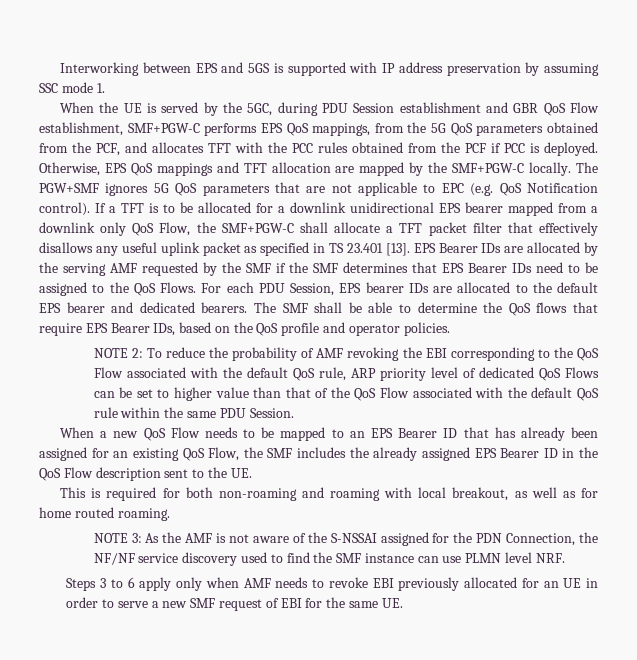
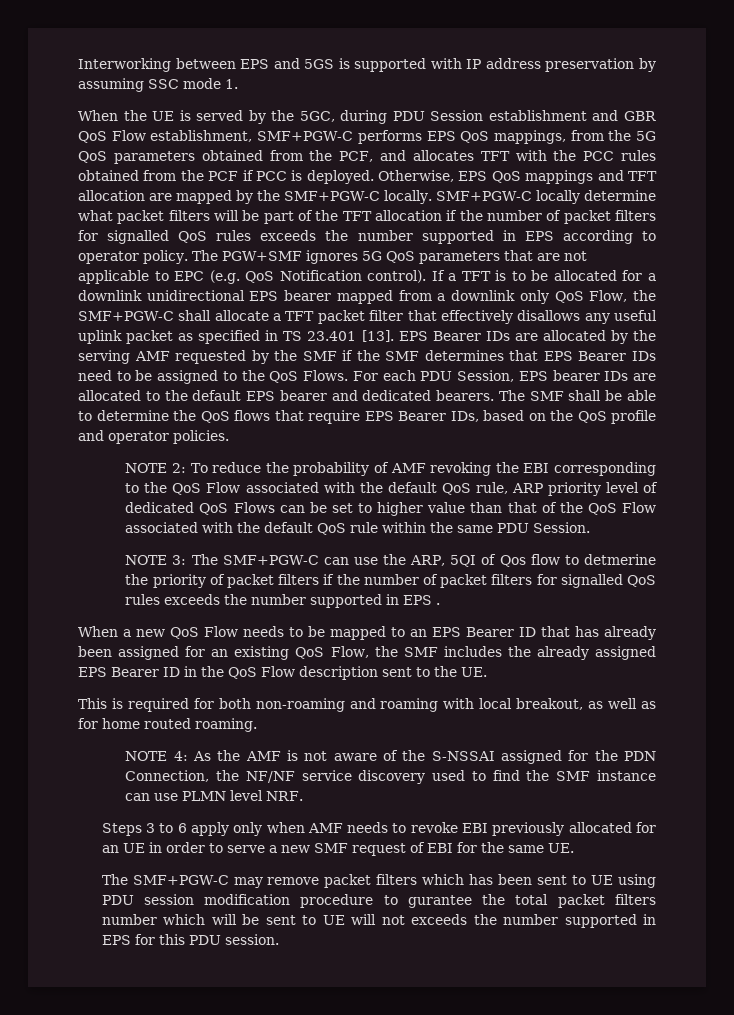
+ SMF+PGW-C locally determine what packet filters will be part of the TFT allocation if the number of packet filters for signalled QoS rules exceeds the number supported in EPS according to operator policy.
+ NOTE 3: The SMF+PGW-C can use the ARP, 5QI of Qos flow to detmerine the priority of packet filters if the number of packet filters for signalled QoS rules exceeds the number supported in EPS .
- NOTE 3: As the AMF is not aware of the S-NSSAI assigned for the PDN Connection, the NF/NF service discovery used to find the SMF instance can use PLMN level NRF.
+ NOTE 4: As the AMF is not aware of the S-NSSAI assigned for the PDN Connection, the NF/NF service discovery used to find the SMF instance can use PLMN level NRF.
+ The SMF+PGW-C may remove packet filters which has been sent to UE using PDU session modification procedure to gurantee the total packet filters number which will be sent to UE will not exceeds the number supported in EPS for this PDU session.

